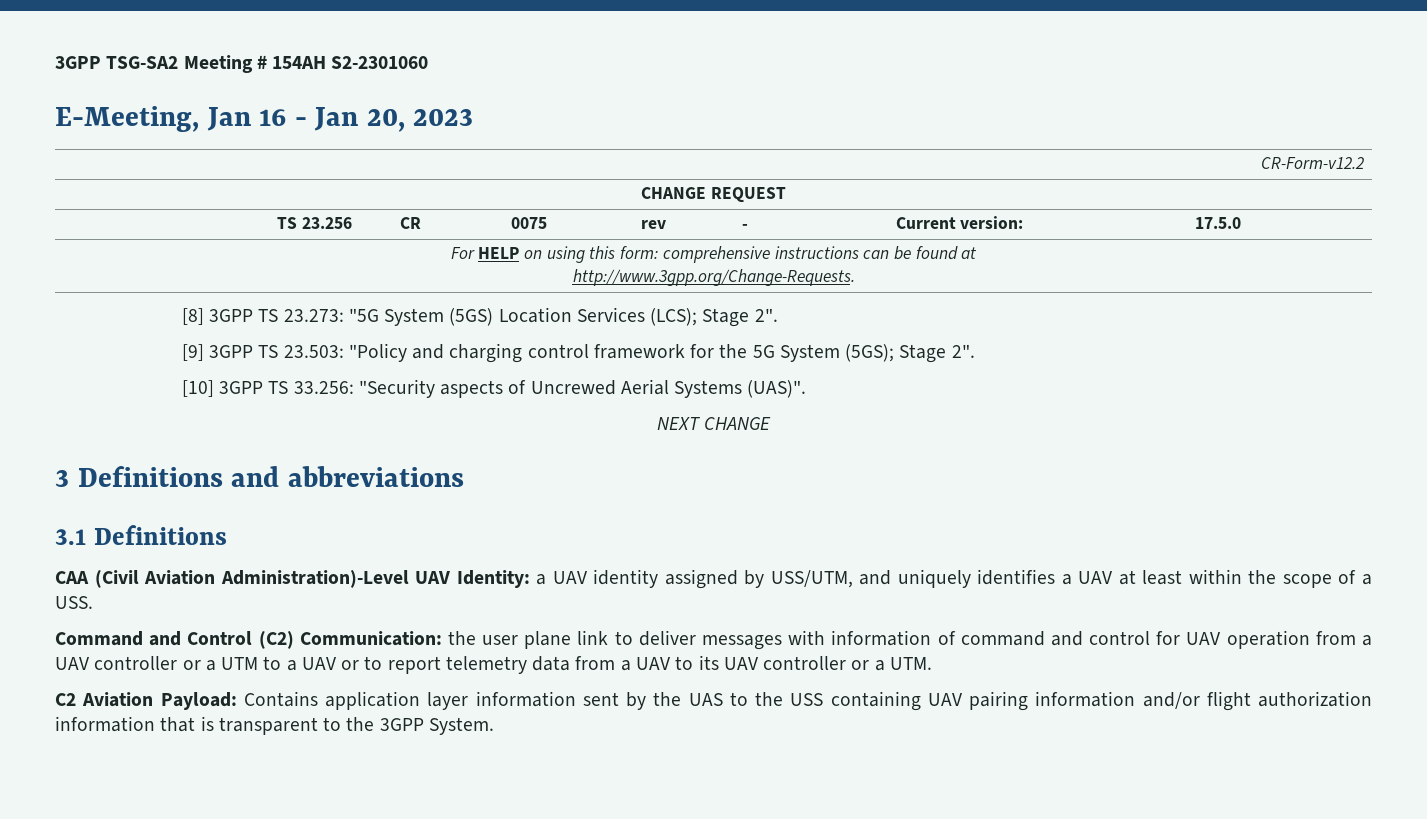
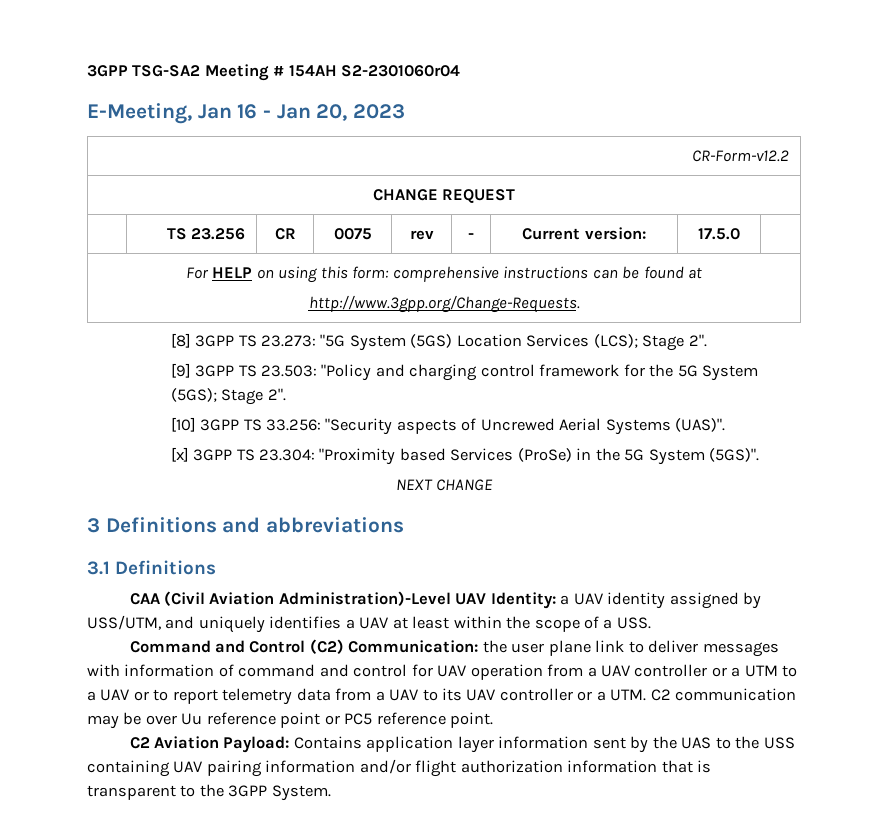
- 3GPP TSG-SA2 Meeting # 154AH S2-2301060
+ 3GPP TSG-SA2 Meeting # 154AH S2-2301060r04
+ [x] 3GPP TS 23.304: "Proximity based Services (ProSe) in the 5G System (5GS)".
- Command and Control (C2) Communication: the user plane link to deliver messages with information of command and control for UAV operation from a UAV controller or a UTM to a UAV or to report telemetry data from a UAV to its UAV controller or a UTM.
+ Command and Control (C2) Communication: the user plane link to deliver messages with information of command and control for UAV operation from a UAV controller or a UTM to a UAV or to report telemetry data from a UAV to its UAV controller or a UTM. C2 communication may be over Uu reference point or PC5 reference point.

